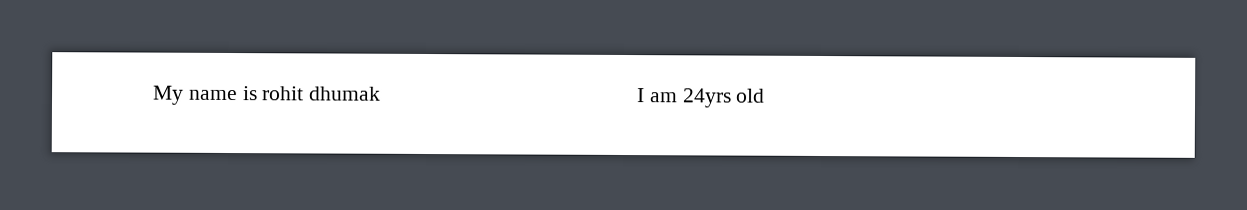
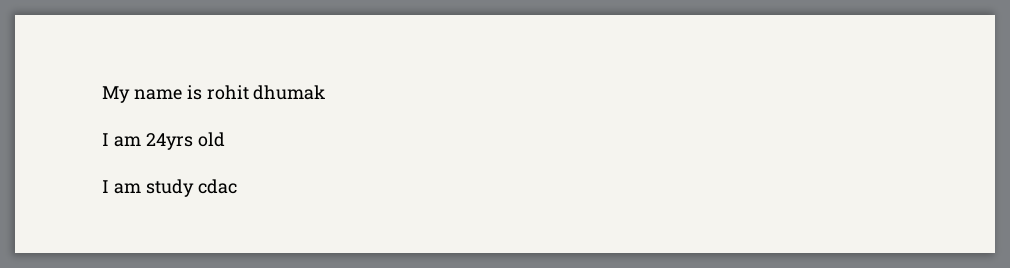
+ I am study cdac

